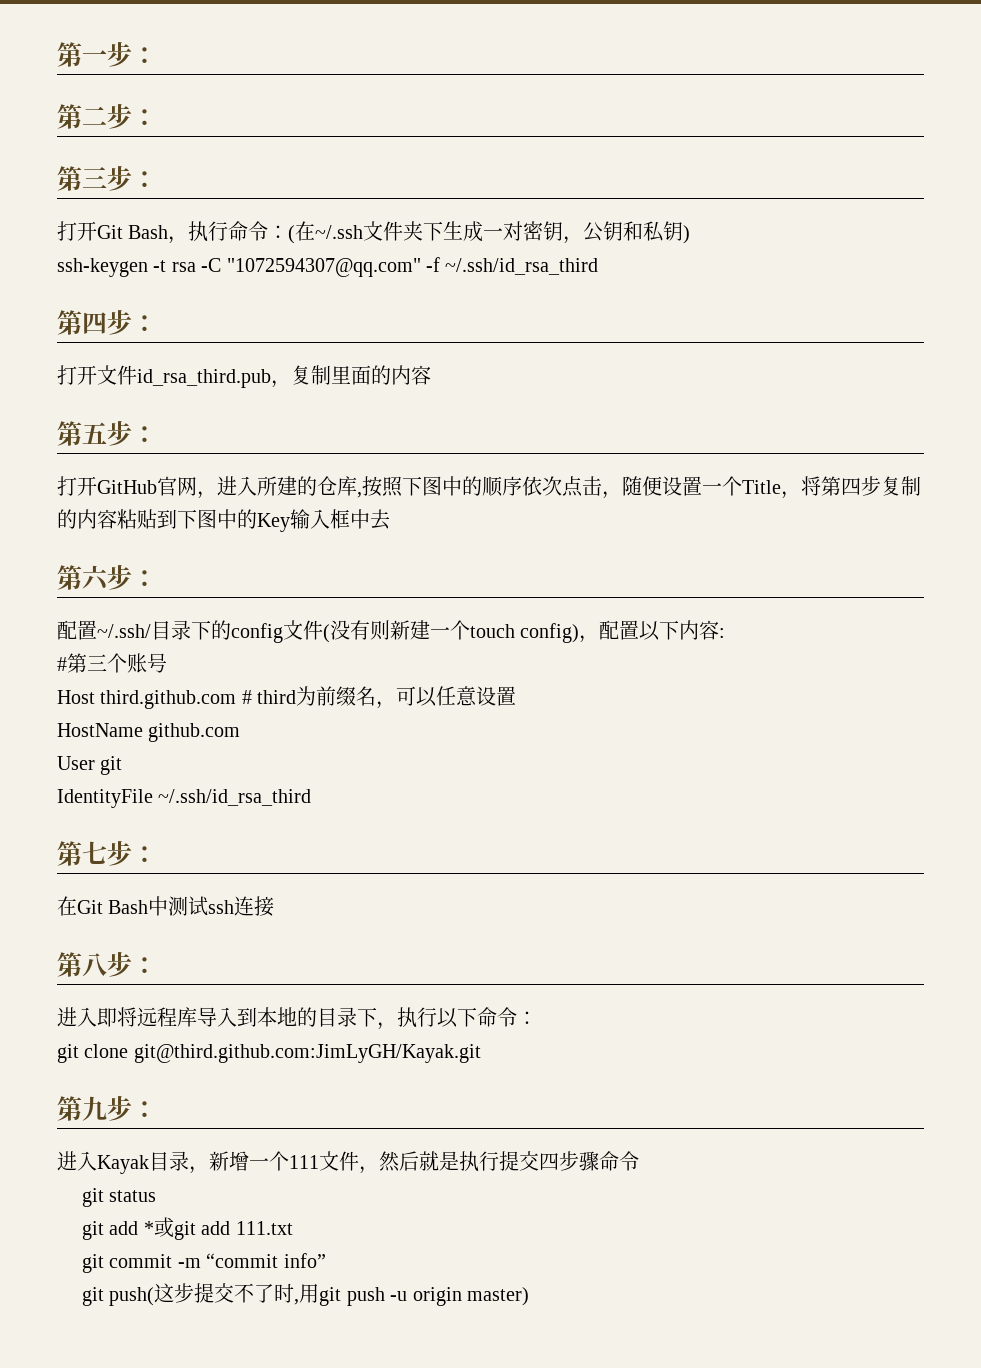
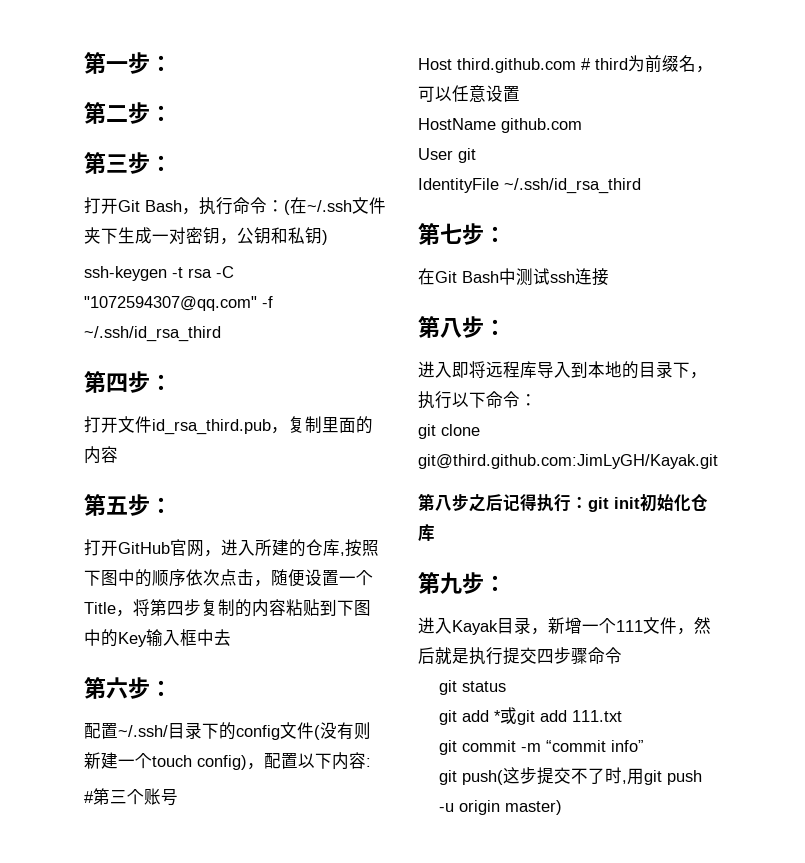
+ 第八步之后记得执行：git init初始化仓库

